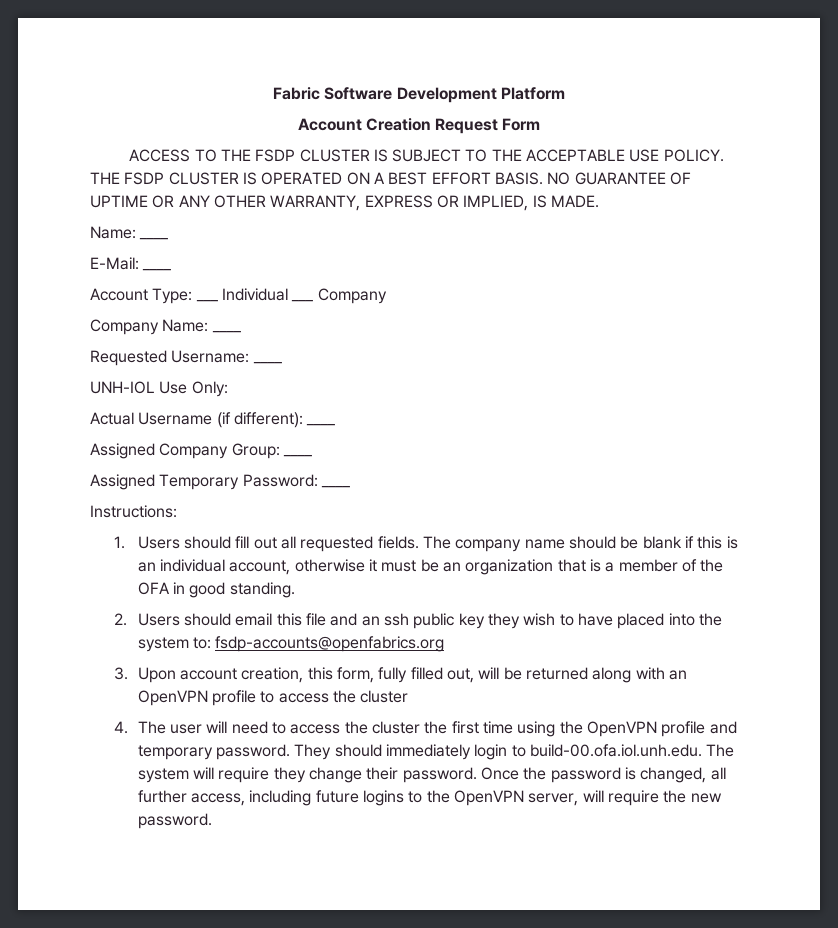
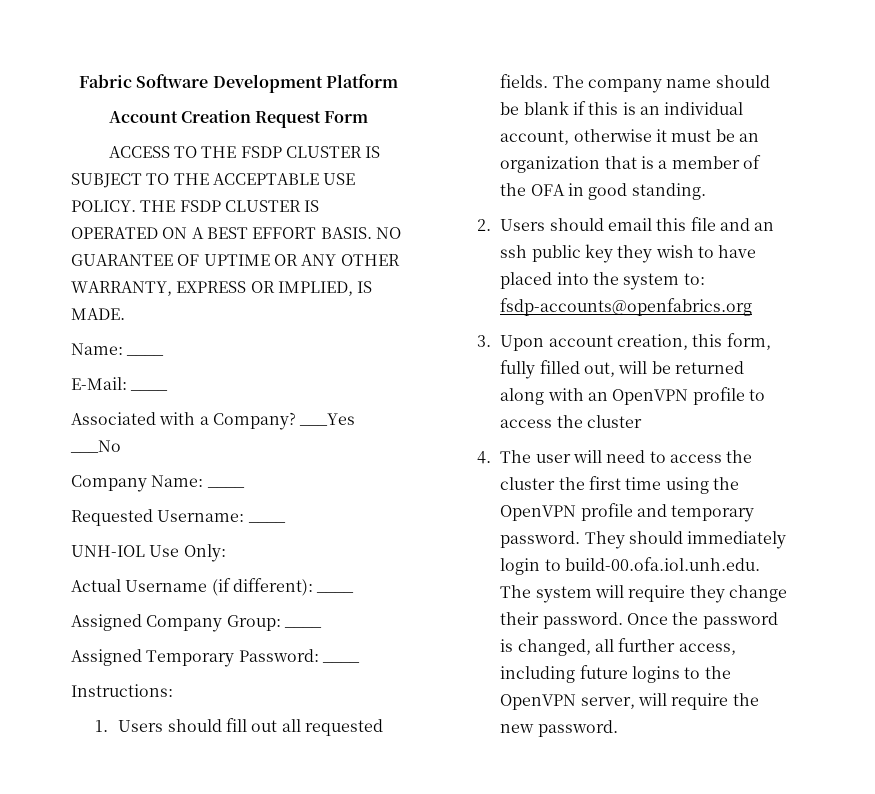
- Account Type: ___ Individual ___ Company
+ Associated with a Company? ___Yes ___No

